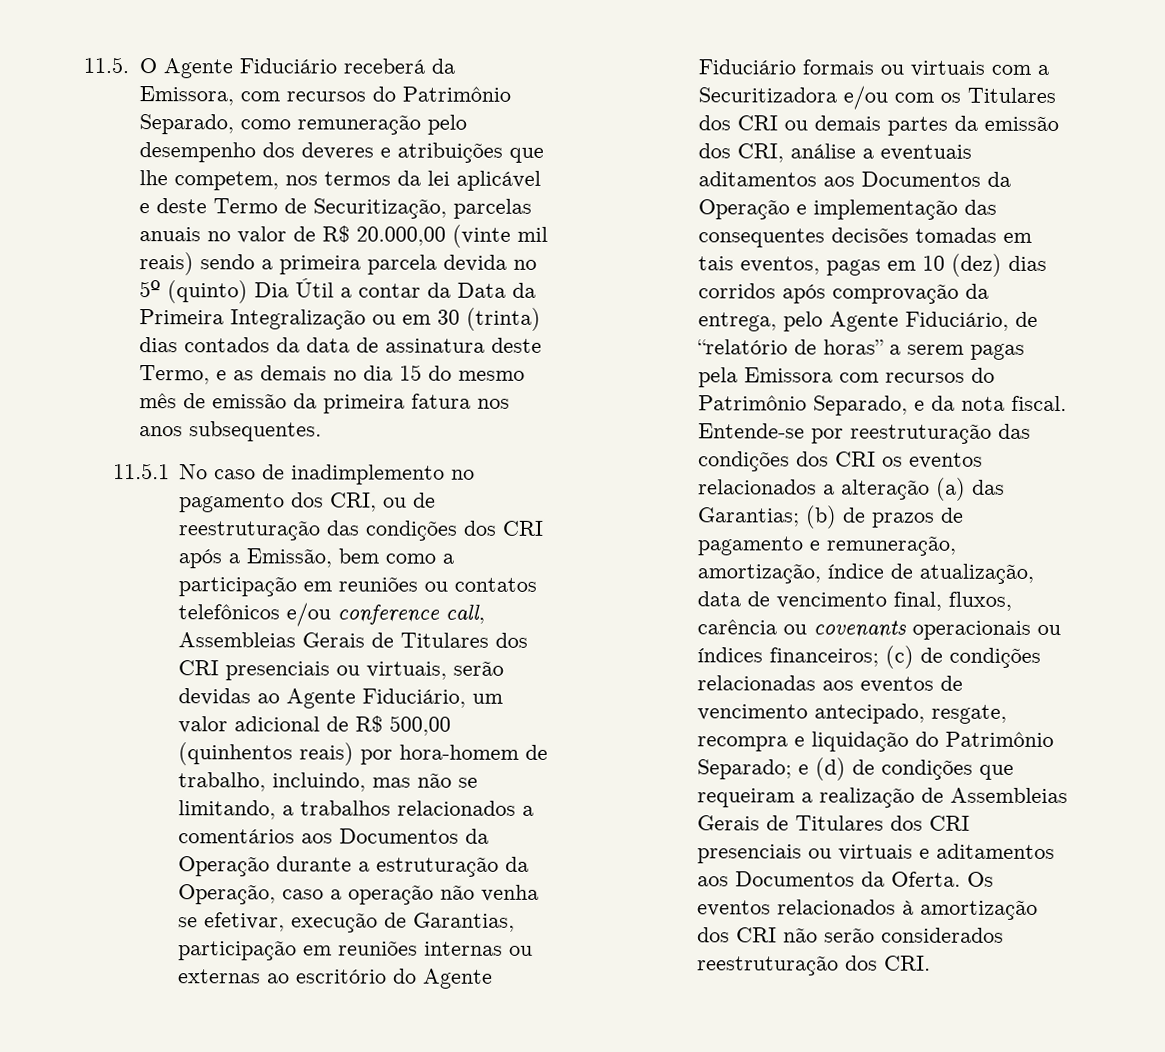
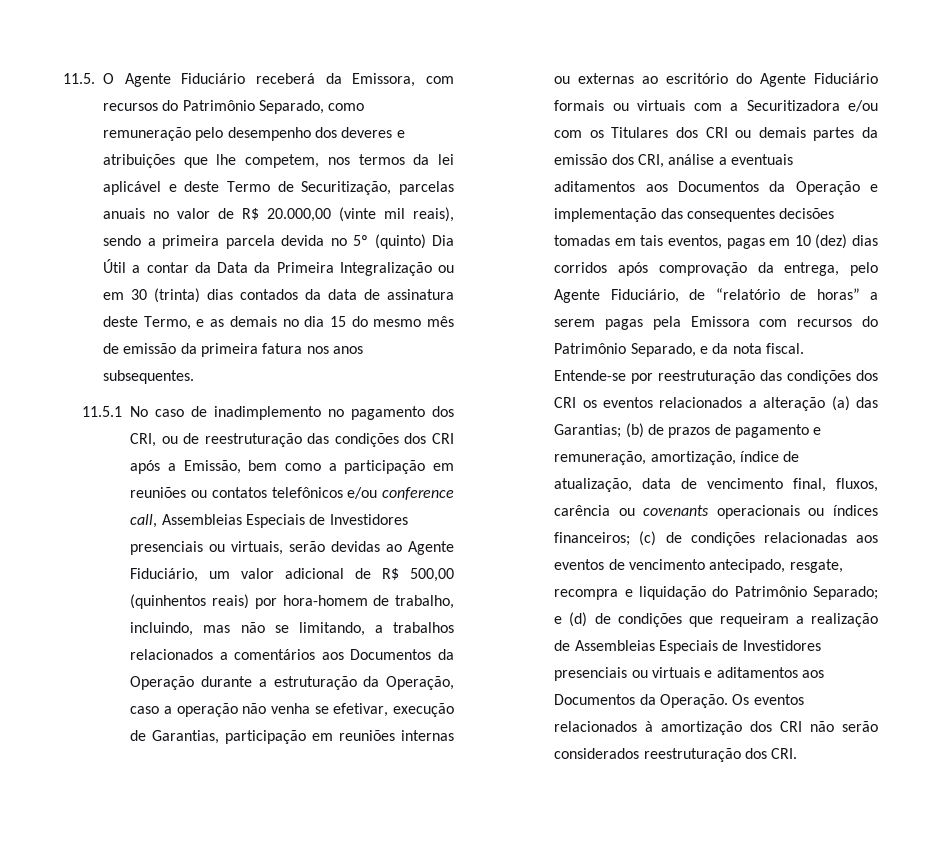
- 11.5. O Agente Fiduciário receberá da Emissora, com recursos do Patrimônio Separado, como remuneração pelo desempenho dos deveres e atribuições que lhe competem, nos termos da lei aplicável e deste Termo de Securitização, parcelas anuais no valor de R$ 20.000,00 (vinte mil reais) sendo a primeira parcela devida no 5º (quinto) Dia Útil a contar da Data da Primeira Integralização ou em 30 (trinta) dias contados da data de assinatura deste Termo, e as demais no dia 15 do mesmo mês de emissão da primeira fatura nos anos subsequentes.
+ 11.5. O Agente Fiduciário receberá da Emissora, com recursos do Patrimônio Separado, como remuneração pelo desempenho dos deveres e atribuições que lhe competem, nos termos da lei aplicável e deste Termo de Securitização, parcelas anuais no valor de R$ 20.000,00 (vinte mil reais), sendo a primeira parcela devida no 5º (quinto) Dia Útil a contar da Data da Primeira Integralização ou em 30 (trinta) dias contados da data de assinatura deste Termo, e as demais no dia 15 do mesmo mês de emissão da primeira fatura nos anos subsequentes.
- 11.5.1 No caso de inadimplemento no pagamento dos CRI, ou de reestruturação das condições dos CRI após a Emissão, bem como a participação em reuniões ou contatos telefônicos e/ou conference call, Assembleias Gerais de Titulares dos CRI presenciais ou virtuais, serão devidas ao Agente Fiduciário, um valor adicional de R$ 500,00 (quinhentos reais) por hora-homem de trabalho, incluindo, mas não se limitando, a trabalhos relacionados a comentários aos Documentos da Operação durante a estruturação da Operação, caso a operação não venha se efetivar, execução de Garantias, participação em reuniões internas ou externas ao escritório do Agente Fiduciário formais ou virtuais com a Securitizadora e/ou com os Titulares dos CRI ou demais partes da emissão dos CRI, análise a eventuais aditamentos aos Documentos da Operação e implementação das consequentes decisões tomadas em tais eventos, pagas em 10 (dez) dias corridos após comprovação da entrega, pelo Agente Fiduciário, de “relatório de horas” a serem pagas pela Emissora com recursos do Patrimônio Separado, e da nota fiscal.
+ 11.5.1 No caso de inadimplemento no pagamento dos CRI, ou de reestruturação das condições dos CRI após a Emissão, bem como a participação em reuniões ou contatos telefônicos e/ou conference call, Assembleias Especiais de Investidores presenciais ou virtuais, serão devidas ao Agente Fiduciário, um valor adicional de R$ 500,00 (quinhentos reais) por hora-homem de trabalho, incluindo, mas não se limitando, a trabalhos relacionados a comentários aos Documentos da Operação durante a estruturação da Operação, caso a operação não venha se efetivar, execução de Garantias, participação em reuniões internas ou externas ao escritório do Agente Fiduciário formais ou virtuais com a Securitizadora e/ou com os Titulares dos CRI ou demais partes da emissão dos CRI, análise a eventuais aditamentos aos Documentos da Operação e implementação das consequentes decisões tomadas em tais eventos, pagas em 10 (dez) dias corridos após comprovação da entrega, pelo Agente Fiduciário, de “relatório de horas” a serem pagas pela Emissora com recursos do Patrimônio Separado, e da nota fiscal.
- e (d) de condições que requeiram a realização de Assembleias Gerais de Titulares dos CRI presenciais ou virtuais e aditamentos aos Documentos da Oferta.
+ e (d) de condições que requeiram a realização de Assembleias Especiais de Investidores presenciais ou virtuais e aditamentos aos Documentos da Operação.

